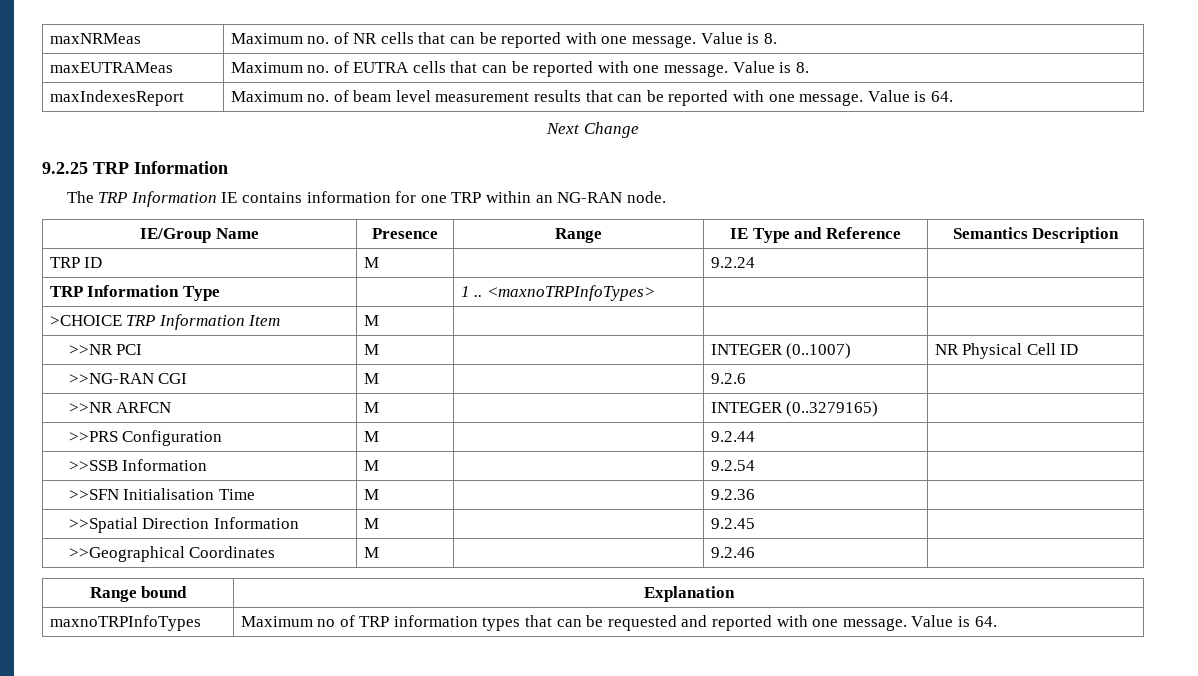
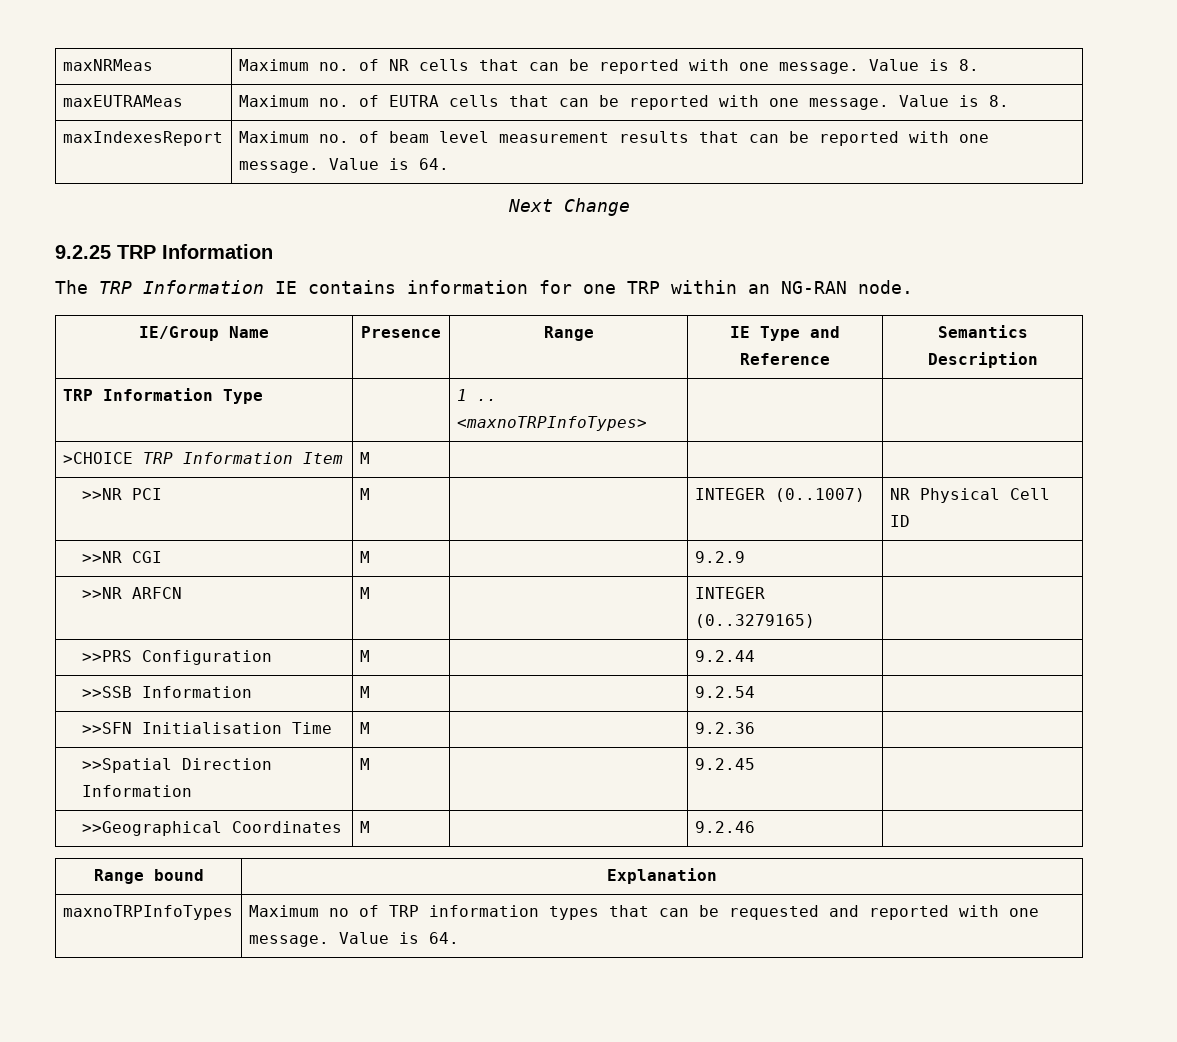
- TRP ID | M | | 9.2.24 |
- >>NG-RAN CGI | M | | 9.2.6 |
+ >>NR CGI | M | | 9.2.9 |

